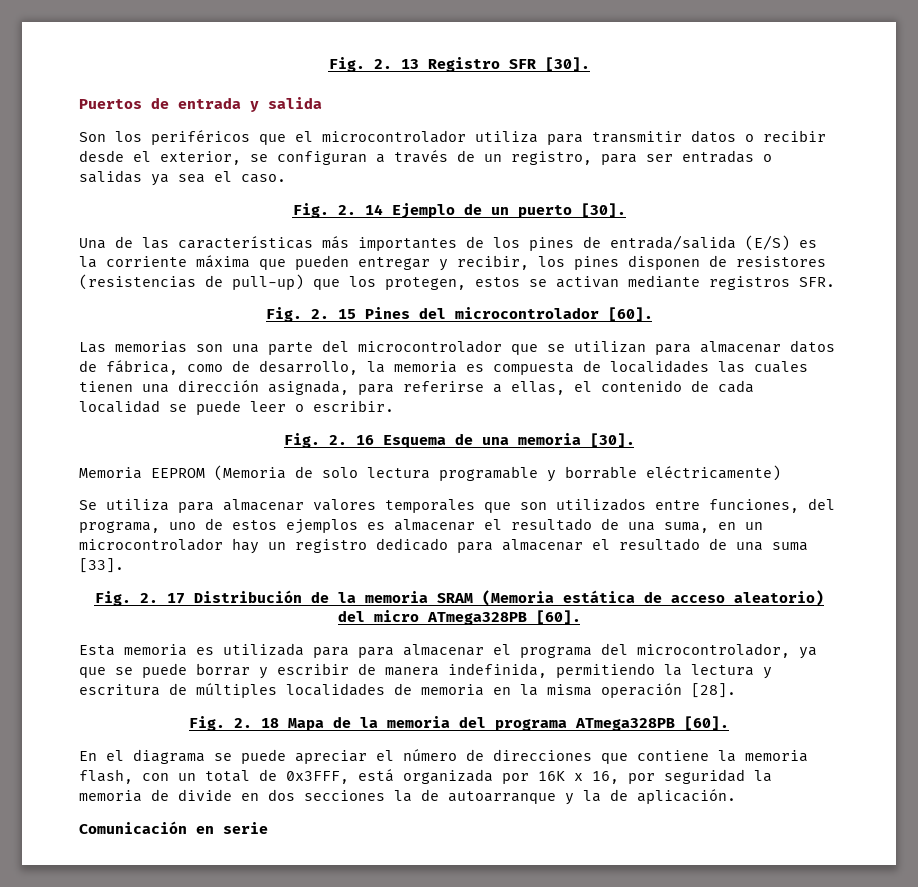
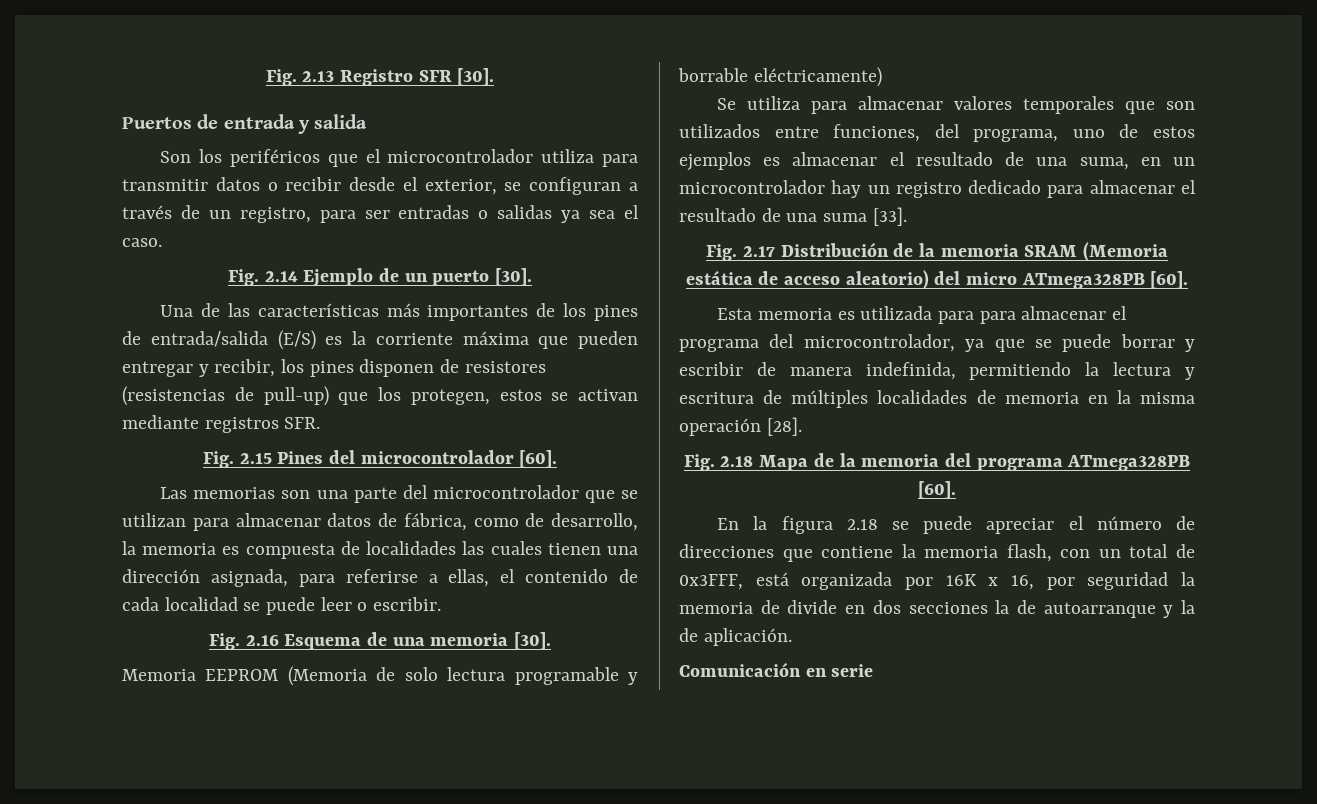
- Fig. 2. 13 Registro SFR [30].
+ Fig. 2.13 Registro SFR [30].
- Fig. 2. 14 Ejemplo de un puerto [30].
+ Fig. 2.14 Ejemplo de un puerto [30].
- Fig. 2. 15 Pines del microcontrolador [60].
+ Fig. 2.15 Pines del microcontrolador [60].
- Fig. 2. 16 Esquema de una memoria [30].
+ Fig. 2.16 Esquema de una memoria [30].
- Fig. 2. 17 Distribución de la memoria SRAM (Memoria estática de acceso aleatorio) del micro ATmega328PB [60].
+ Fig. 2.17 Distribución de la memoria SRAM (Memoria estática de acceso aleatorio) del micro ATmega328PB [60].
- Fig. 2. 18 Mapa de la memoria del programa ATmega328PB [60].
+ Fig. 2.18 Mapa de la memoria del programa ATmega328PB [60].
- En el diagrama se puede apreciar el número de direcciones que contiene la memoria flash, con un total de 0x3FFF, está organizada por 16K x 16, por seguridad la memoria de divide en dos secciones la de autoarranque y la de aplicación.
+ En la figura 2.18 se puede apreciar el número de direcciones que contiene la memoria flash, con un total de 0x3FFF, está organizada por 16K x 16, por seguridad la memoria de divide en dos secciones la de autoarranque y la de aplicación.

